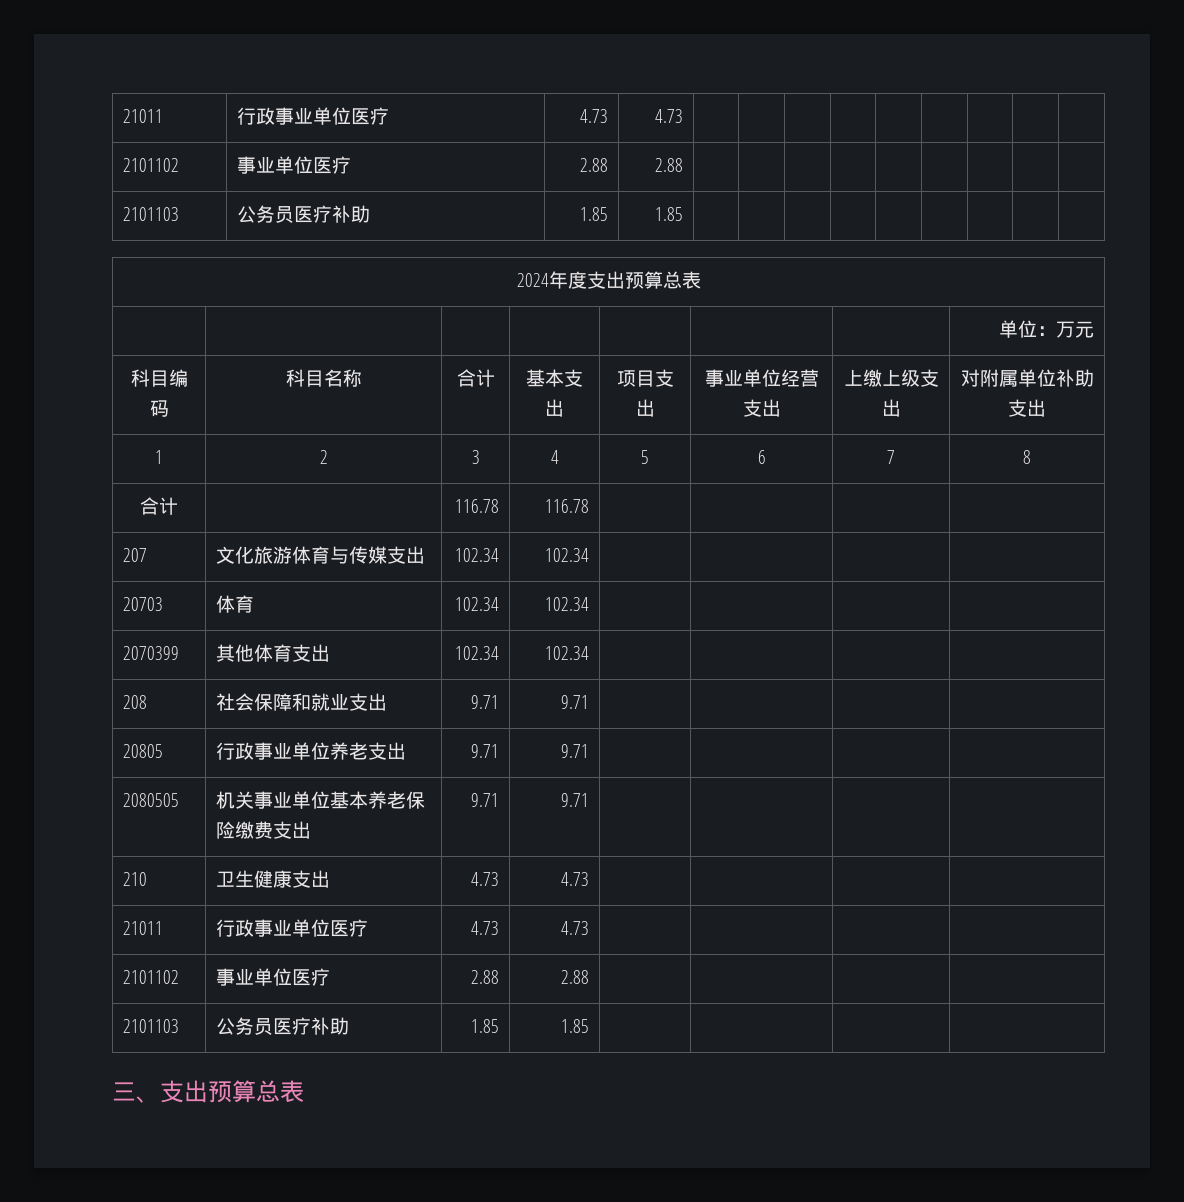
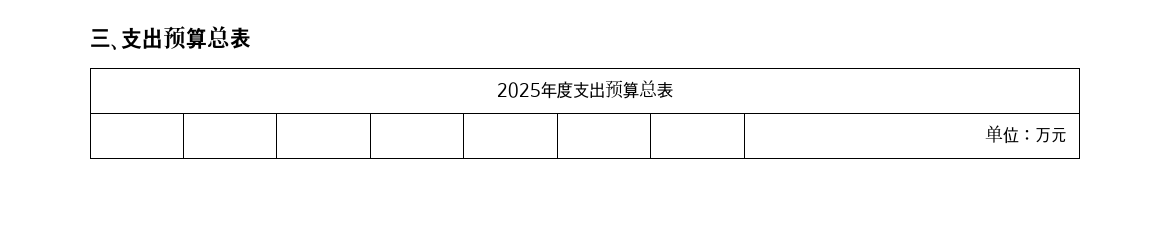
- 21011 | 行政事业单位医疗 | 4.73 | 4.73 | | | | | | | | |
- 2101102 | 事业单位医疗 | 2.88 | 2.88 | | | | | | | | |
- 2101103 | 公务员医疗补助 | 1.85 | 1.85 | | | | | | | | |
- 2024年度支出预算总表
+ 三、支出预算总表
+ 2025年度支出预算总表
- 科目编码 | 科目名称 | 合计 | 基本支出 | 项目支出 | 事业单位经营支出 | 上缴上级支出 | 对附属单位补助支出
- 1 | 2 | 3 | 4 | 5 | 6 | 7 | 8
- 合计 | | 116.78 | 116.78 | | | |
- 207 | 文化旅游体育与传媒支出 | 102.34 | 102.34 | | | |
- 20703 | 体育 | 102.34 | 102.34 | | | |
- 2070399 | 其他体育支出 | 102.34 | 102.34 | | | |
- 208 | 社会保障和就业支出 | 9.71 | 9.71 | | | |
- 20805 | 行政事业单位养老支出 | 9.71 | 9.71 | | | |
- 2080505 | 机关事业单位基本养老保险缴费支出 | 9.71 | 9.71 | | | |
- 210 | 卫生健康支出 | 4.73 | 4.73 | | | |
- 21011 | 行政事业单位医疗 | 4.73 | 4.73 | | | |
- 2101102 | 事业单位医疗 | 2.88 | 2.88 | | | |
- 2101103 | 公务员医疗补助 | 1.85 | 1.85 | | | |
- 三、支出预算总表

